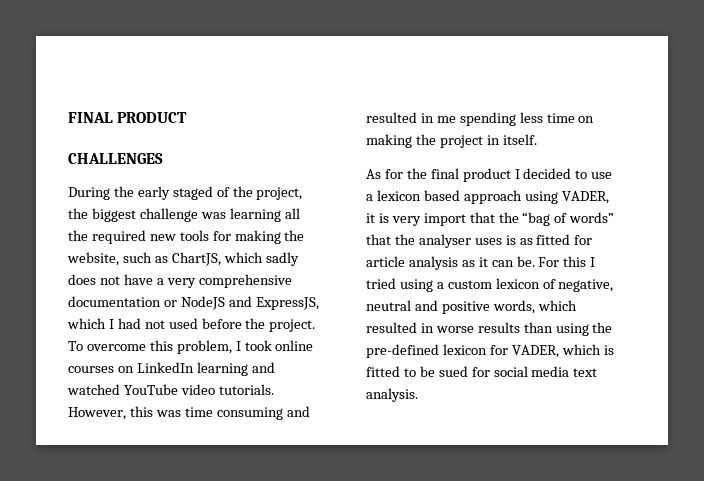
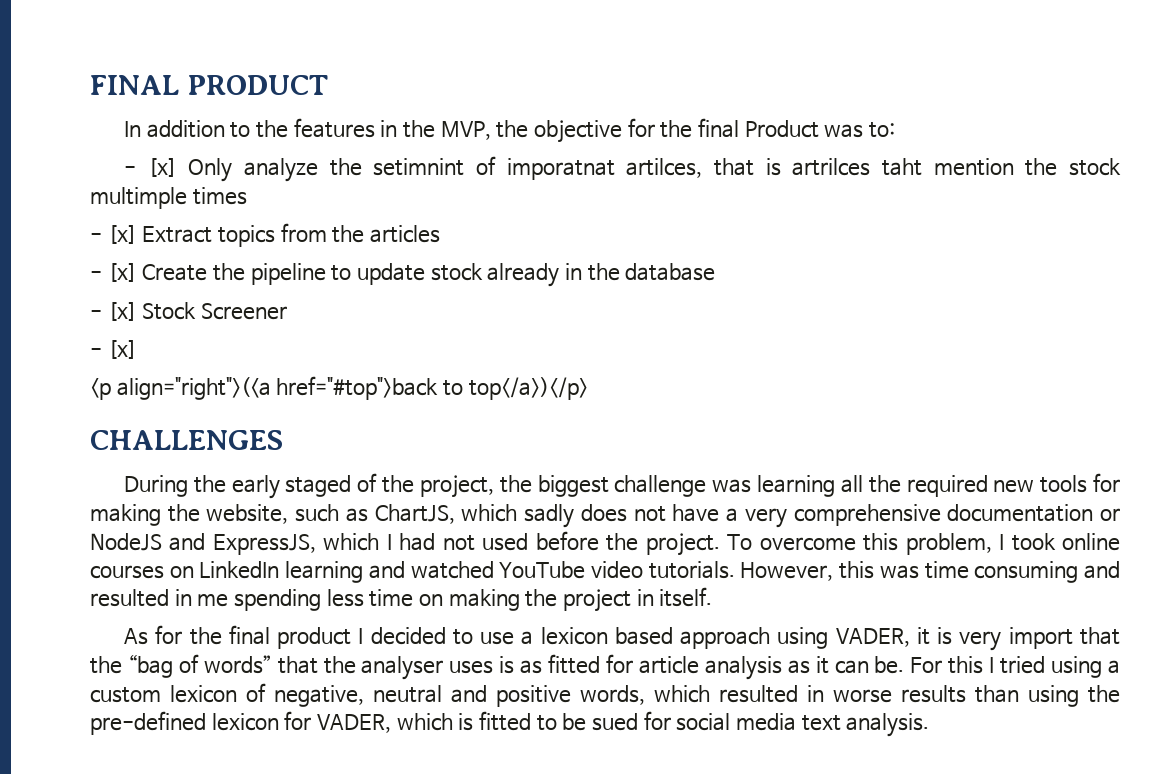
+ In addition to the features in the MVP, the objective for the final Product was to:
+ - [x] Only analyze the setimnint of imporatnat artilces, that is artrilces taht mention the stock multimple times
+ - [x] Extract topics from the articles
+ - [x] Create the pipeline to update stock already in the database
+ - [x] Stock Screener
+ - [x]
+ <p align="right">(<a href="#top">back to top</a>)</p>

